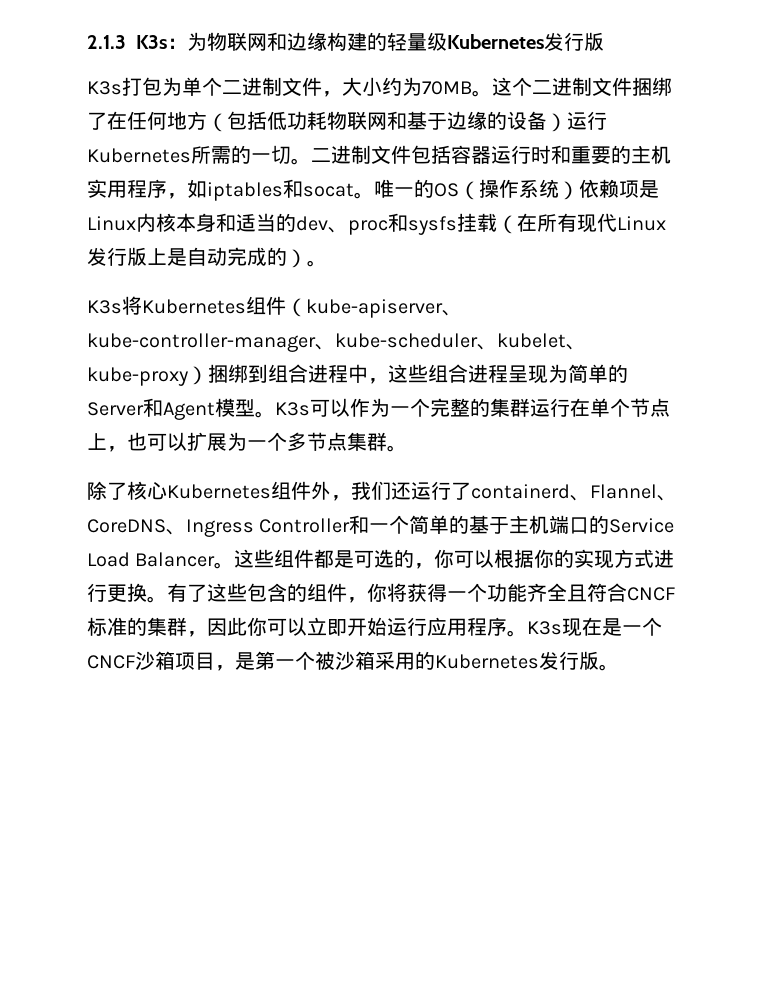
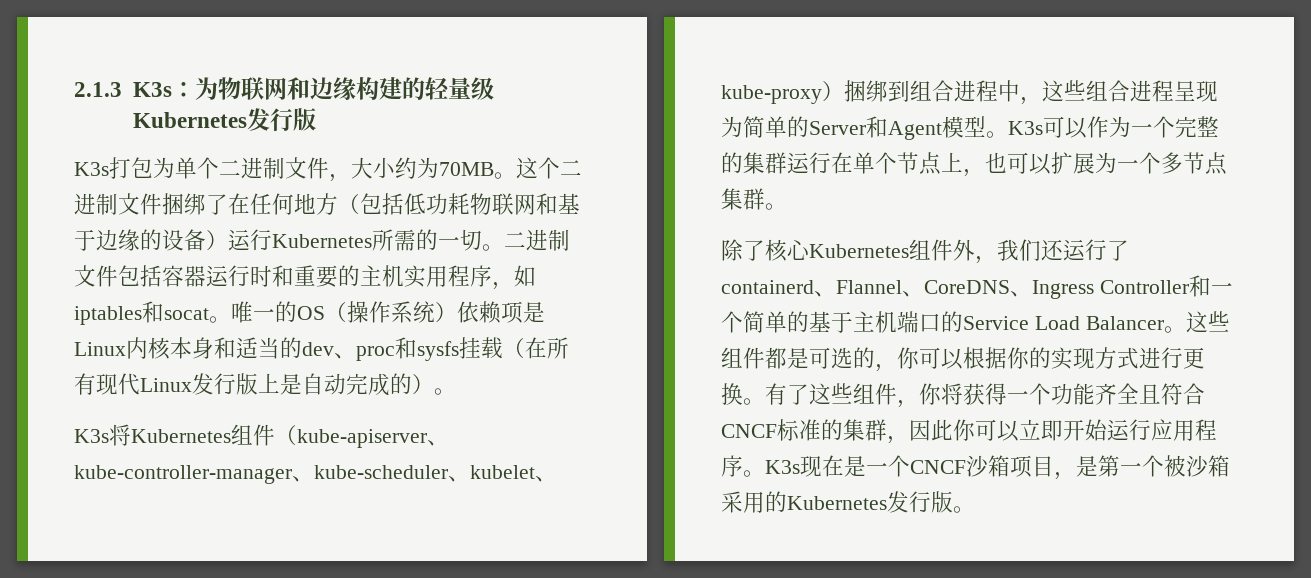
- 有了这些包含的组件，你将获得一个功能齐全且符合CNCF标准的集群，因此你可以立即开始运行应用程序。
+ 有了这些组件，你将获得一个功能齐全且符合CNCF标准的集群，因此你可以立即开始运行应用程序。

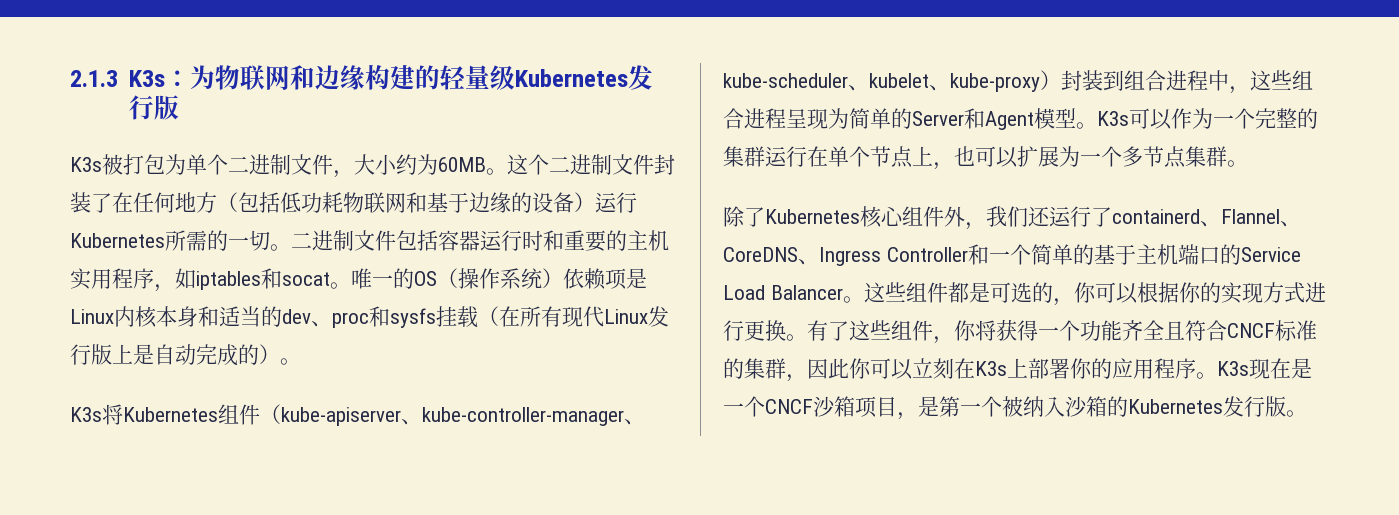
- K3s打包为单个二进制文件，大小约为70MB。
+ K3s被打包为单个二进制文件，大小约为60MB。
- 这个二进制文件捆绑了在任何地方（包括低功耗物联网和基于边缘的设备）运行Kubernetes所需的一切。
+ 这个二进制文件封装了在任何地方（包括低功耗物联网和基于边缘的设备）运行Kubernetes所需的一切。
- K3s将Kubernetes组件（kube-apiserver、kube-controller-manager、kube-scheduler、kubelet、kube-proxy）捆绑到组合进程中，这些组合进程呈现为简单的Server和Agent模型。
+ K3s将Kubernetes组件（kube-apiserver、kube-controller-manager、kube-scheduler、kubelet、kube-proxy）封装到组合进程中，这些组合进程呈现为简单的Server和Agent模型。
- 除了核心Kubernetes组件外，我们还运行了containerd、Flannel、CoreDNS、Ingress Controller和一个简单的基于主机端口的Service Load Balancer。
+ 除了Kubernetes核心组件外，我们还运行了containerd、Flannel、CoreDNS、Ingress Controller和一个简单的基于主机端口的Service Load Balancer。
- 有了这些组件，你将获得一个功能齐全且符合CNCF标准的集群，因此你可以立即开始运行应用程序。
+ 有了这些组件，你将获得一个功能齐全且符合CNCF标准的集群，因此你可以立刻在K3s上部署你的应用程序。
- K3s现在是一个CNCF沙箱项目，是第一个被沙箱采用的Kubernetes发行版。
+ K3s现在是一个CNCF沙箱项目，是第一个被纳入沙箱的Kubernetes发行版。

